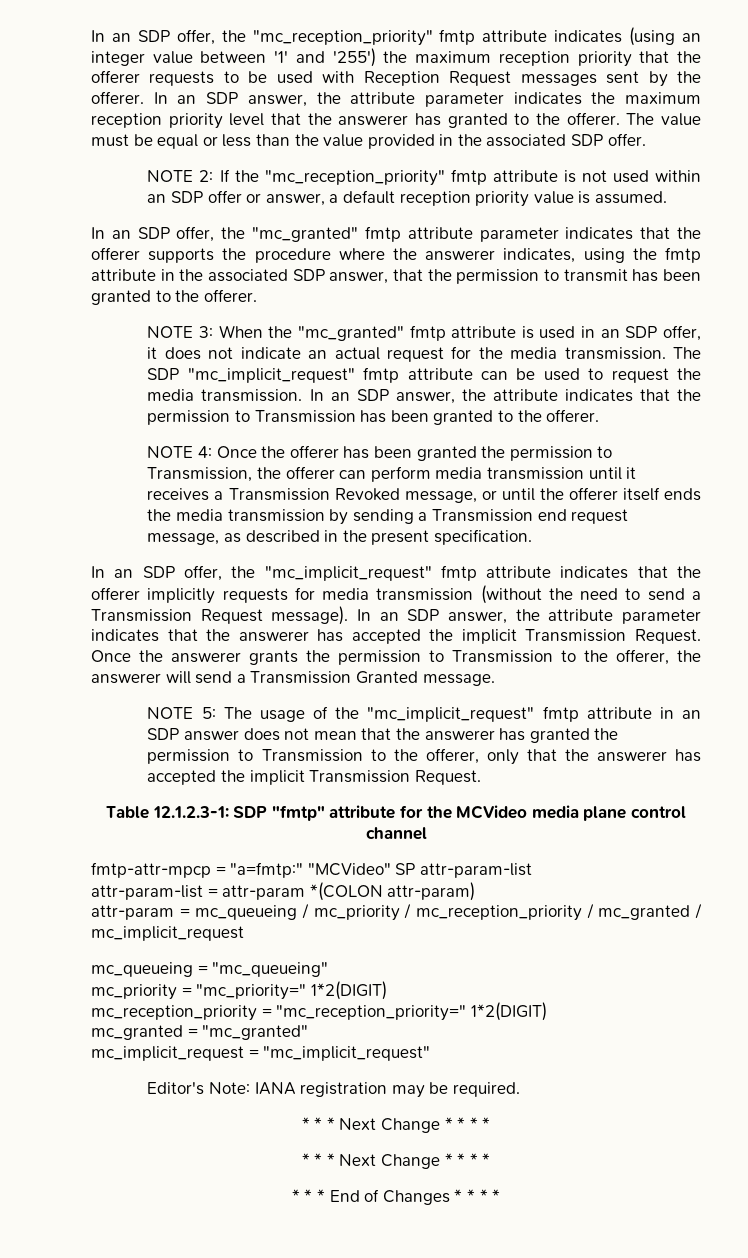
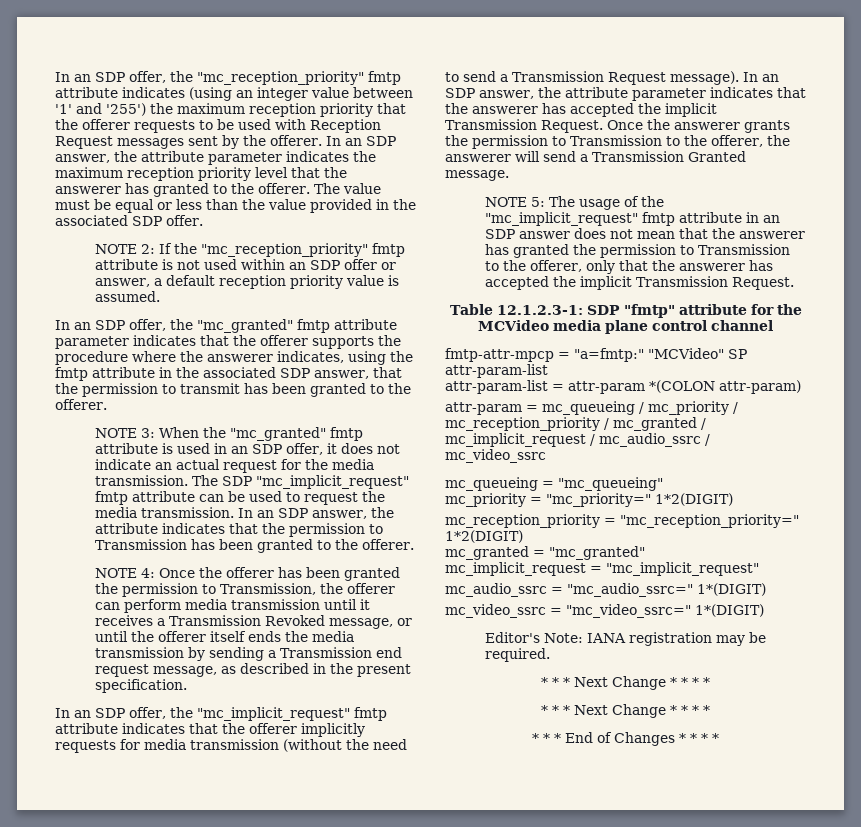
- attr-param = mc_queueing / mc_priority / mc_reception_priority / mc_granted / mc_implicit_request
+ attr-param = mc_queueing / mc_priority / mc_reception_priority / mc_granted / mc_implicit_request / mc_audio_ssrc / mc_video_ssrc
+ mc_audio_ssrc = "mc_audio_ssrc=" 1*(DIGIT)
+ mc_video_ssrc = "mc_video_ssrc=" 1*(DIGIT)

